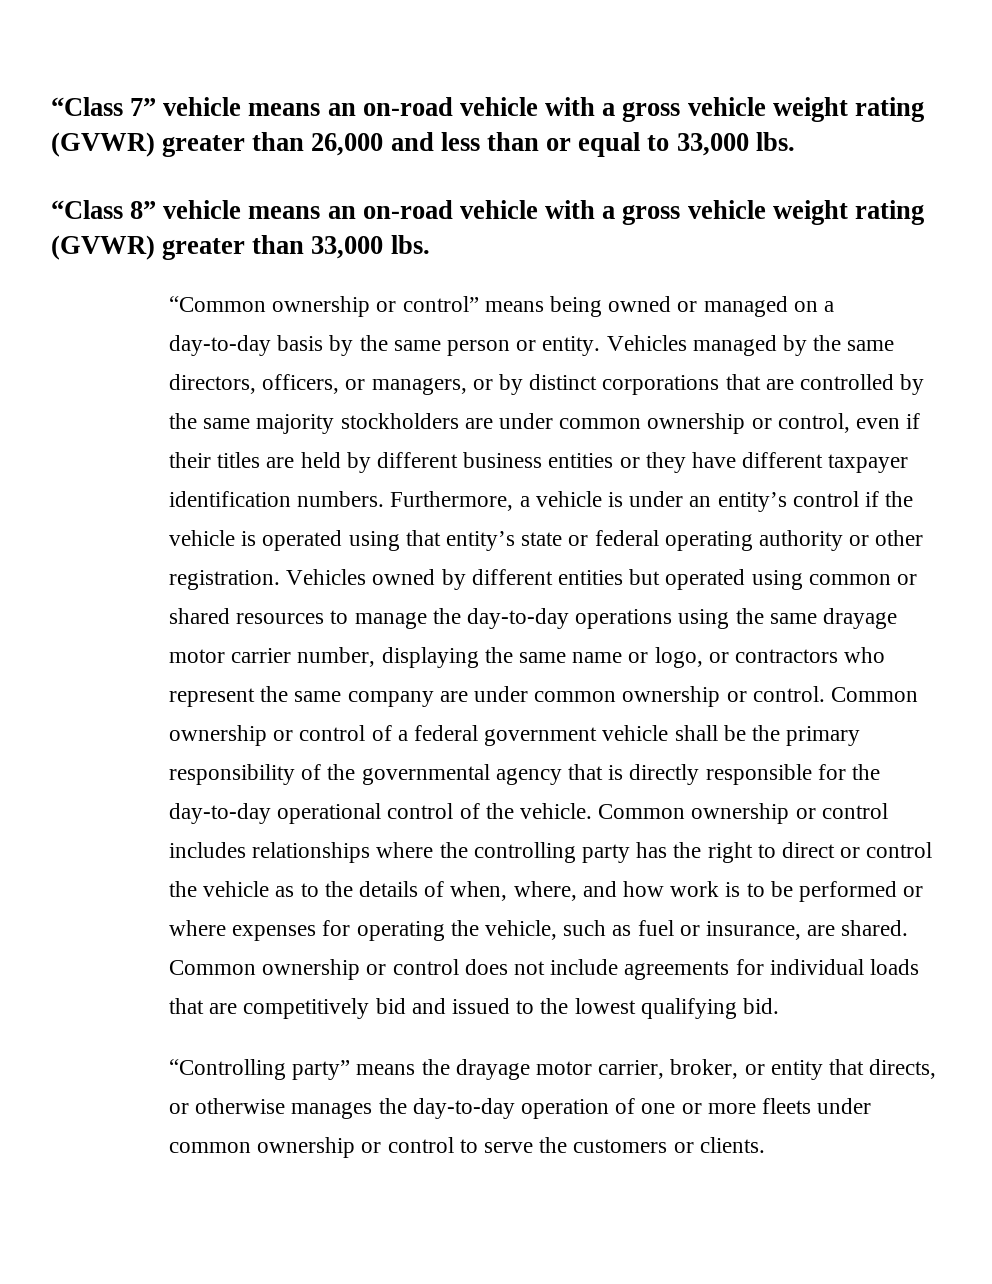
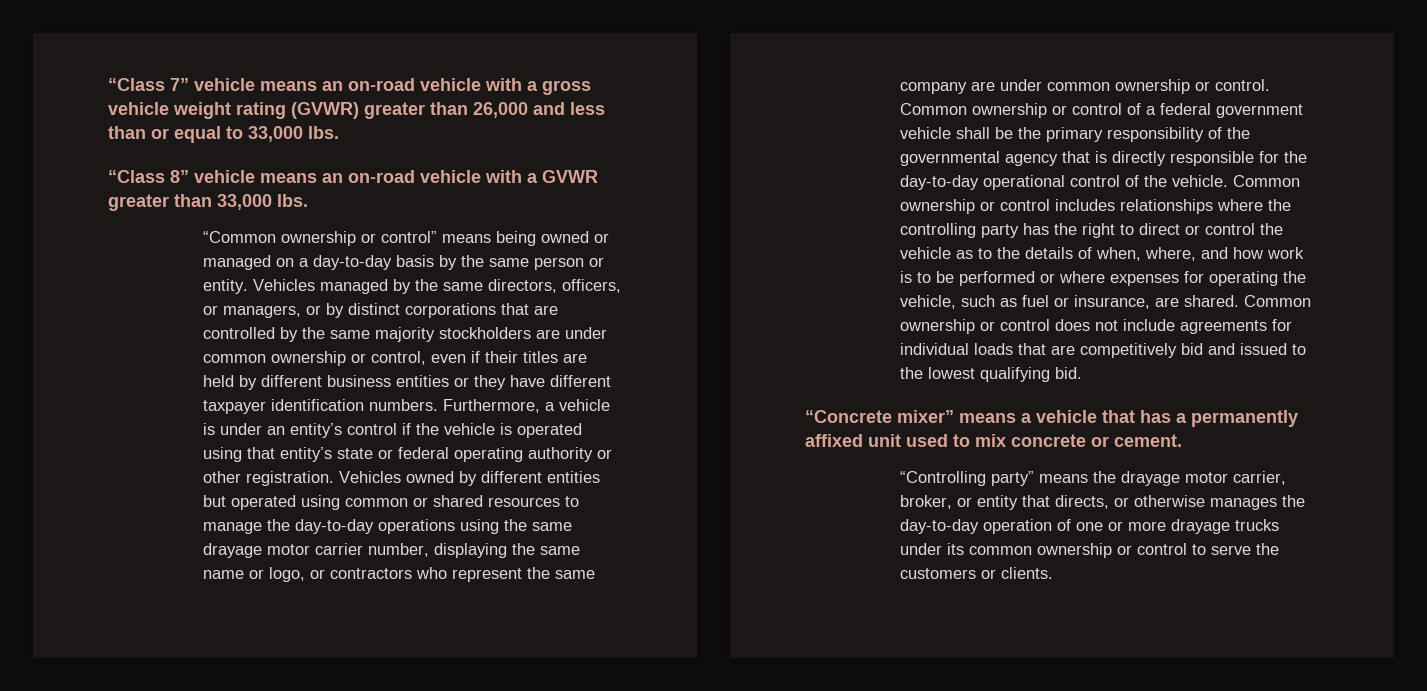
- “Class 8” vehicle means an on-road vehicle with a gross vehicle weight rating (GVWR) greater than 33,000 lbs.
+ “Class 8” vehicle means an on-road vehicle with a GVWR greater than 33,000 lbs.
+ “Concrete mixer” means a vehicle that has a permanently affixed unit used to mix concrete or cement.
- “Controlling party” means the drayage motor carrier, broker, or entity that directs, or otherwise manages the day-to-day operation of one or more fleets under common ownership or control to serve the customers or clients.
+ “Controlling party” means the drayage motor carrier, broker, or entity that directs, or otherwise manages the day-to-day operation of one or more drayage trucks under its common ownership or control to serve the customers or clients.

